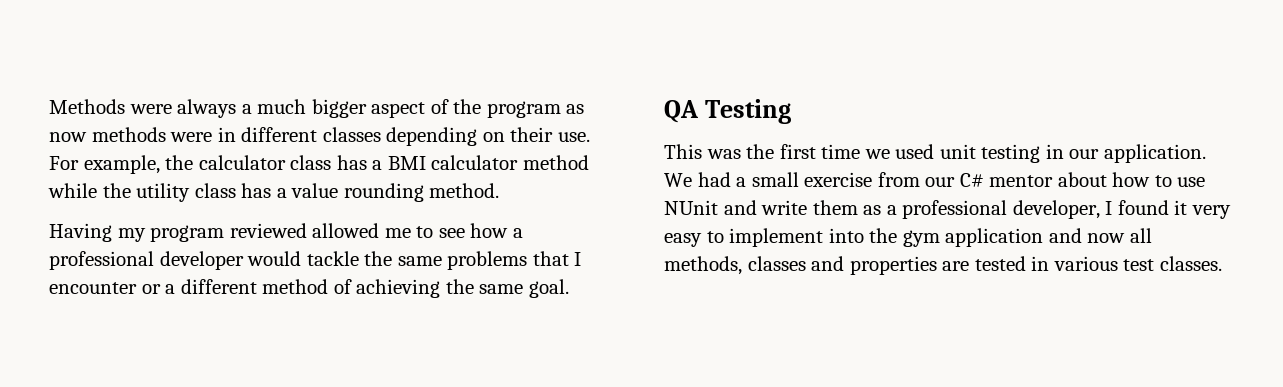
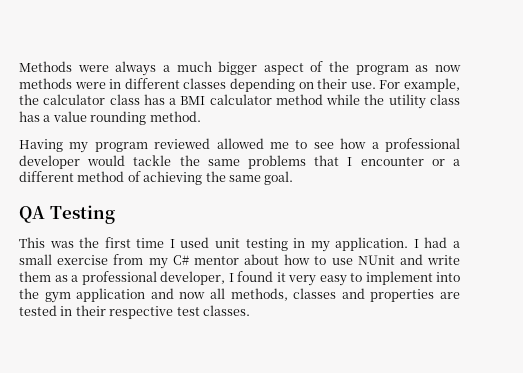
- This was the first time we used unit testing in our application. We had a small exercise from our C# mentor about how to use NUnit and write them as a professional developer, I found it very easy to implement into the gym application and now all methods, classes and properties are tested in various test classes.
+ This was the first time I used unit testing in my application. I had a small exercise from my C# mentor about how to use NUnit and write them as a professional developer, I found it very easy to implement into the gym application and now all methods, classes and properties are tested in their respective test classes.

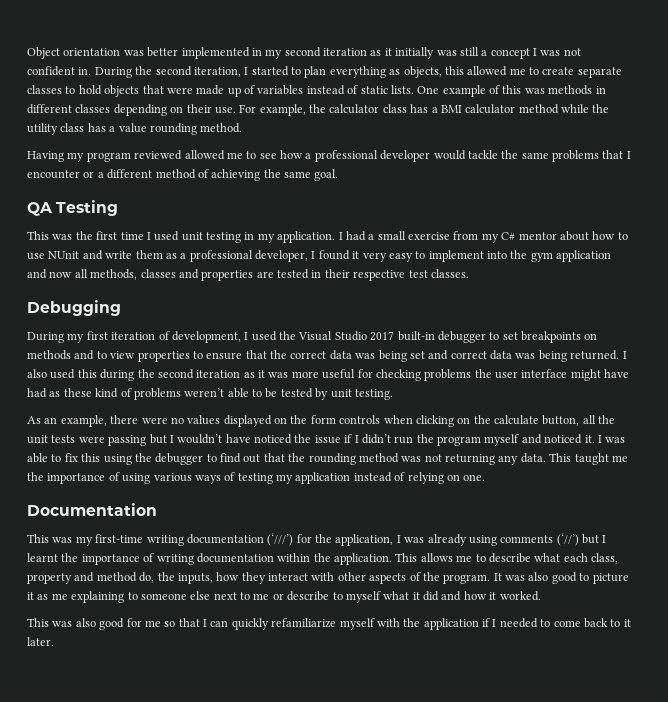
- Methods were always a much bigger aspect of the program as now methods were in different classes depending on their use.
+ Object orientation was better implemented in my second iteration as it initially was still a concept I was not confident in. During the second iteration, I started to plan everything as objects, this allowed me to create separate classes to hold objects that were made up of variables instead of static lists. One example of this was methods in different classes depending on their use.
+ Debugging
+ During my first iteration of development, I used the Visual Studio 2017 built-in debugger to set breakpoints on methods and to view properties to ensure that the correct data was being set and correct data was being returned. I also used this during the second iteration as it was more useful for checking problems the user interface might have had as these kind of problems weren’t able to be tested by unit testing.
+ As an example, there were no values displayed on the form controls when clicking on the calculate button, all the unit tests were passing but I wouldn’t have noticed the issue if I didn’t run the program myself and noticed it. I was able to fix this using the debugger to find out that the rounding method was not returning any data. This taught me the importance of using various ways of testing my application instead of relying on one.
+ Documentation
+ This was my first-time writing documentation (‘///’) for the application, I was already using comments (‘//’) but I learnt the importance of writing documentation within the application. This allows me to describe what each class, property and method do, the inputs, how they interact with other aspects of the program. It was also good to picture it as me explaining to someone else next to me or describe to myself what it did and how it worked.
+ This was also good for me so that I can quickly refamiliarize myself with the application if I needed to come back to it later.

